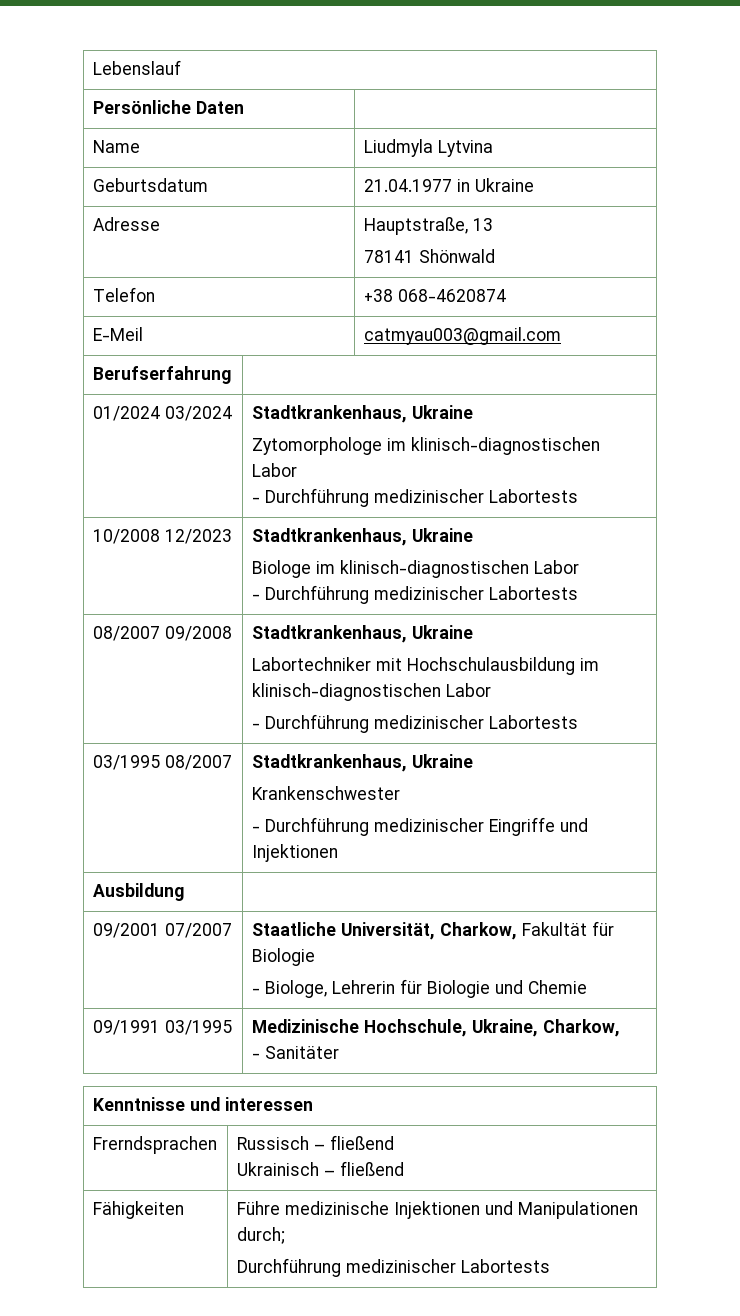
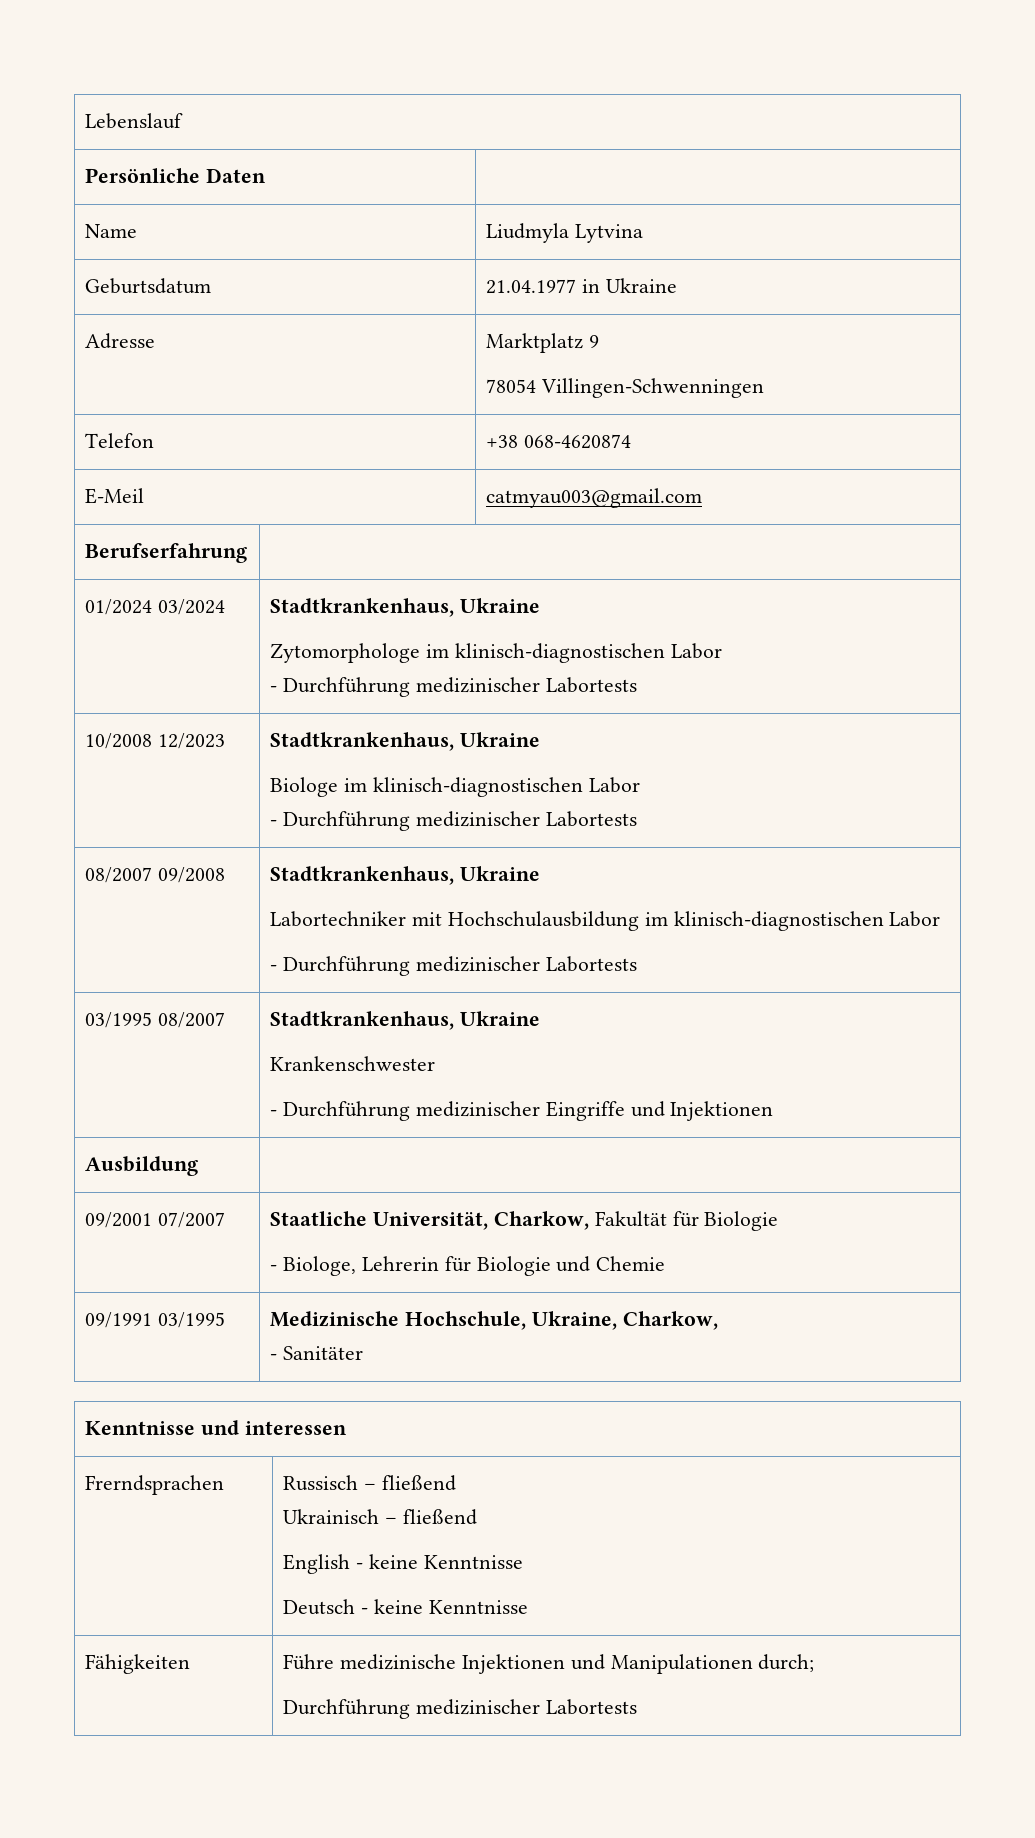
- Adresse | Hauptstraße, 13
- 78141 Shönwald
+ Adresse | Marktplatz 9
+ 78054 Villingen-Schwenningen
  Frerndsprachen | Russisch – fließend
  Ukrainisch – fließend
+ English - keine Kenntnisse
+ Deutsch - keine Kenntnisse

